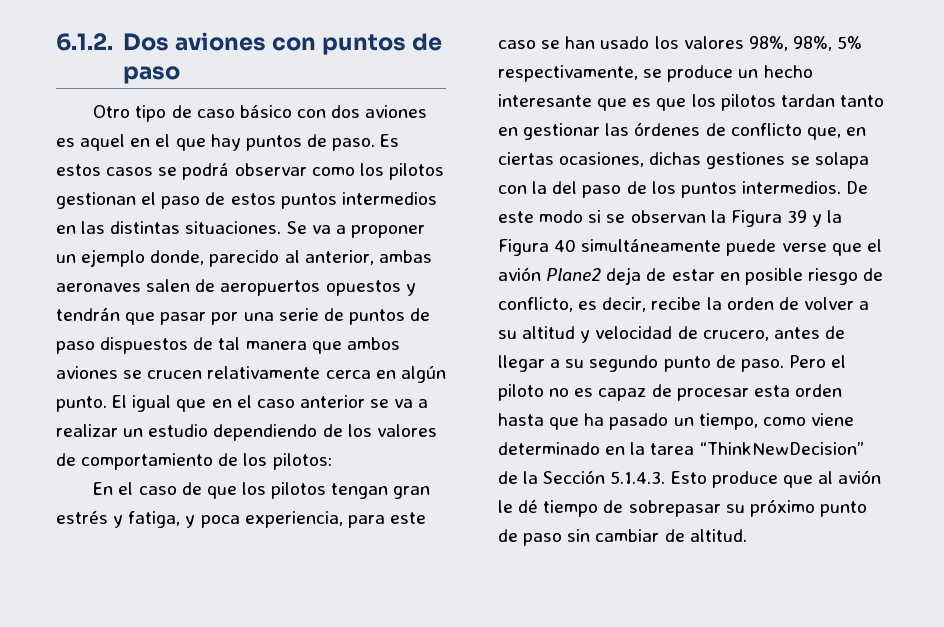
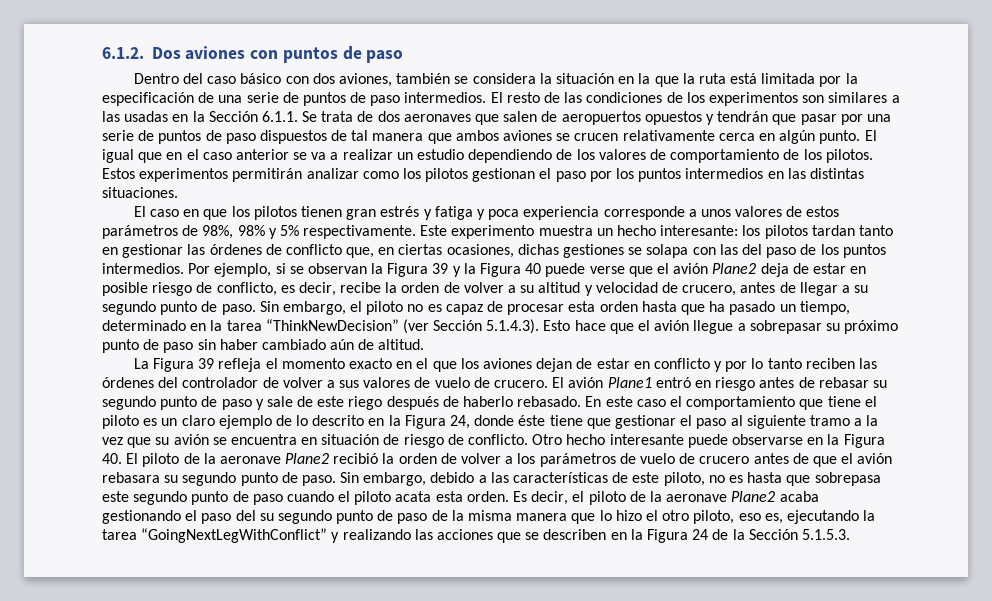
- Otro tipo de caso básico con dos aviones es aquel en el que hay puntos de paso. Es estos casos se podrá observar como los pilotos gestionan el paso de estos puntos intermedios en las distintas situaciones. Se va a proponer un ejemplo donde, parecido al anterior, ambas aeronaves salen de aeropuertos opuestos y tendrán que pasar por una serie de puntos de paso dispuestos de tal manera que ambos aviones se crucen relativamente cerca en algún punto.
+ Dentro del caso básico con dos aviones, también se considera la situación en la que la ruta está limitada por la especificación de una serie de puntos de paso intermedios. El resto de las condiciones de los experimentos son similares a las usadas en la Sección 6.1.1. Se trata de dos aeronaves que salen de aeropuertos opuestos y tendrán que pasar por una serie de puntos de paso dispuestos de tal manera que ambos aviones se crucen relativamente cerca en algún punto.
- El igual que en el caso anterior se va a realizar un estudio dependiendo de los valores de comportamiento de los pilotos:
- En el caso de que los pilotos tengan gran estrés y fatiga, y poca experiencia, para este caso se han usado los valores 98%, 98%, 5% respectivamente, se produce un hecho interesante que es que los pilotos tardan tanto en gestionar las órdenes de conflicto que, en ciertas ocasiones, dichas gestiones se solapa con la del paso de los puntos intermedios.
+ El igual que en el caso anterior se va a realizar un estudio dependiendo de los valores de comportamiento de los pilotos. Estos experimentos permitirán analizar como los pilotos gestionan el paso por los puntos intermedios en las distintas situaciones.
+ El caso en que los pilotos tienen gran estrés y fatiga y poca experiencia corresponde a unos valores de estos parámetros de 98%, 98% y 5% respectivamente. Este experimento muestra un hecho interesante: los pilotos tardan tanto en gestionar las órdenes de conflicto que, en ciertas ocasiones, dichas gestiones se solapa con las del paso de los puntos intermedios.
- De este modo si se observan la Figura 39 y la Figura 40 simultáneamente puede verse que el avión Plane2 deja de estar en posible riesgo de conflicto, es decir, recibe la orden de volver a su altitud y velocidad de crucero, antes de llegar a su segundo punto de paso.
+ Por ejemplo, si se observan la Figura 39 y la Figura 40 puede verse que el avión Plane2 deja de estar en posible riesgo de conflicto, es decir, recibe la orden de volver a su altitud y velocidad de crucero, antes de llegar a su segundo punto de paso.
- Pero el piloto no es capaz de procesar esta orden hasta que ha pasado un tiempo, como viene determinado en la tarea “ThinkNewDecision” de la Sección 5.1.4.3. Esto produce que al avión le dé tiempo de sobrepasar su próximo punto de paso sin cambiar de altitud.
+ Sin embargo, el piloto no es capaz de procesar esta orden hasta que ha pasado un tiempo, determinado en la tarea “ThinkNewDecision” (ver Sección 5.1.4.3). Esto hace que el avión llegue a sobrepasar su próximo punto de paso sin haber cambiado aún de altitud.
+ La Figura 39 refleja el momento exacto en el que los aviones dejan de estar en conflicto y por lo tanto reciben las órdenes del controlador de volver a sus valores de vuelo de crucero. El avión Plane1 entró en riesgo antes de rebasar su segundo punto de paso y sale de este riego después de haberlo rebasado. En este caso el comportamiento que tiene el piloto es un claro ejemplo de lo descrito en la Figura 24, donde éste tiene que gestionar el paso al siguiente tramo a la vez que su avión se encuentra en situación de riesgo de conflicto. Otro hecho interesante puede observarse en la Figura 40. El piloto de la aeronave Plane2 recibió la orden de volver a los parámetros de vuelo de crucero antes de que el avión rebasara su segundo punto de paso. Sin embargo, debido a las características de este piloto, no es hasta que sobrepasa este segundo punto de paso cuando el piloto acata esta orden. Es decir, el piloto de la aeronave Plane2 acaba gestionando el paso del su segundo punto de paso de la misma manera que lo hizo el otro piloto, eso es, ejecutando la tarea “GoingNextLegWithConflict” y realizando las acciones que se describen en la Figura 24 de la Sección 5.1.5.3.

